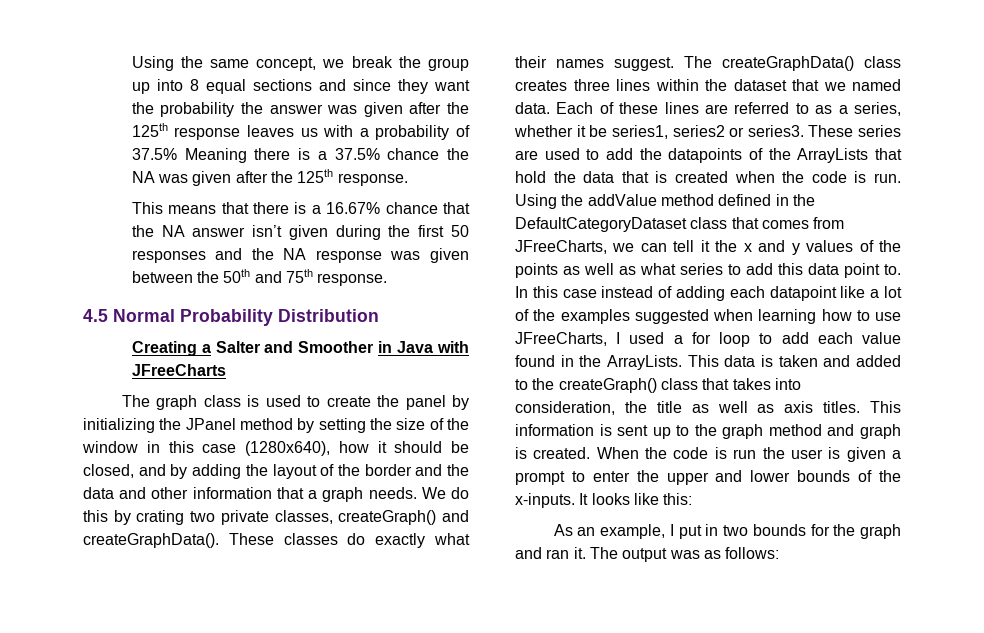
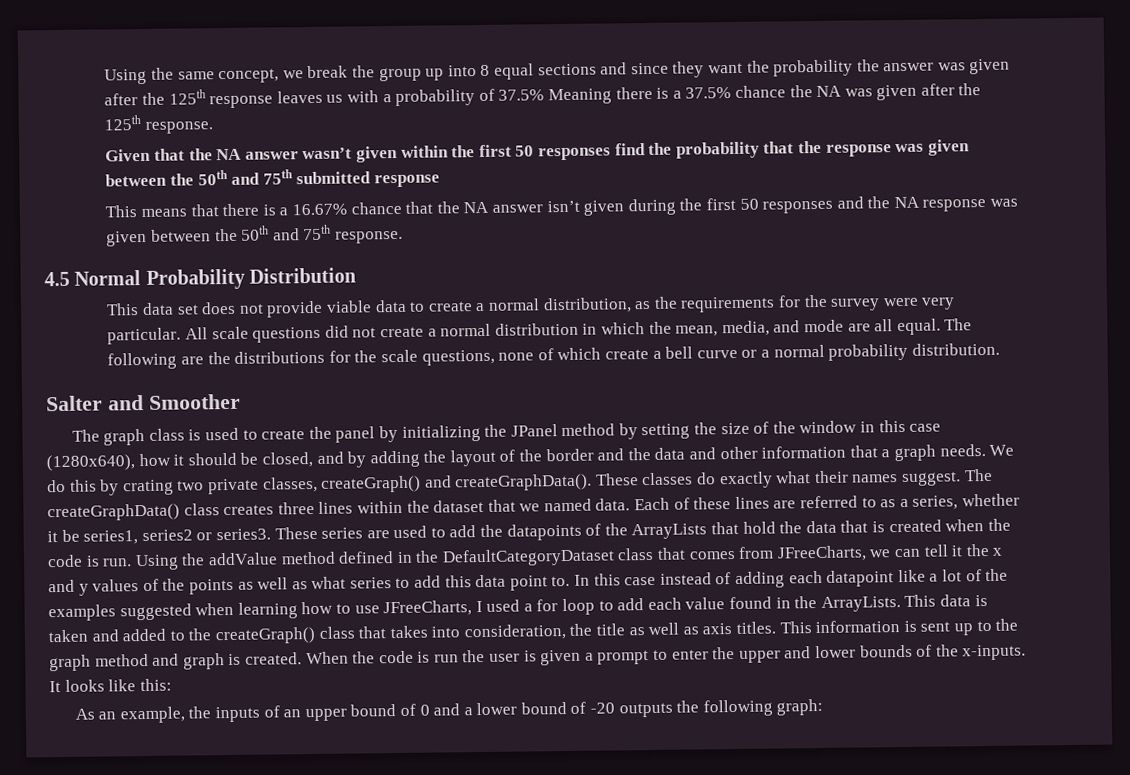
+ Given that the NA answer wasn’t given within the first 50 responses find the probability that the response was given between the 50th and 75th submitted response
- Creating a Salter and Smoother in Java with JFreeCharts
+ This data set does not provide viable data to create a normal distribution, as the requirements for the survey were very particular. All scale questions did not create a normal distribution in which the mean, media, and mode are all equal. The following are the distributions for the scale questions, none of which create a bell curve or a normal probability distribution.
+ Salter and Smoother
- As an example, I put in two bounds for the graph and ran it. The output was as follows:
+ As an example, the inputs of an upper bound of 0 and a lower bound of -20 outputs the following graph:

